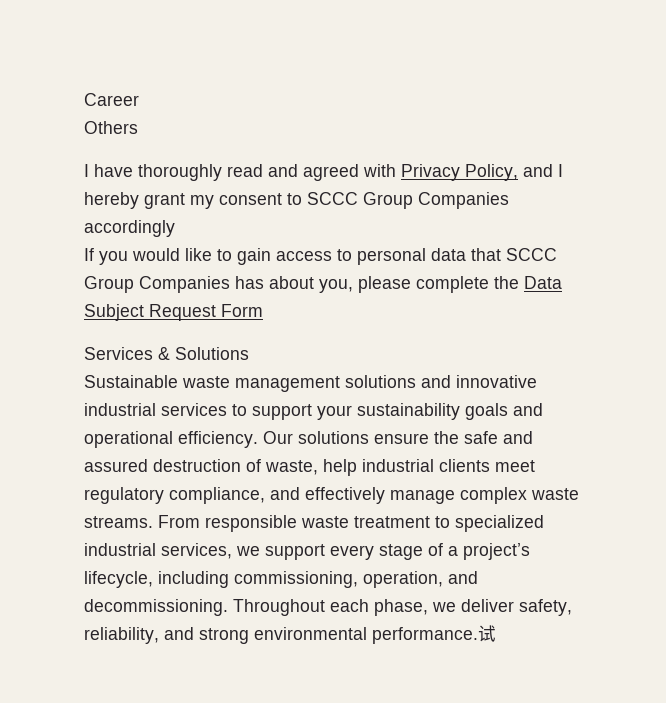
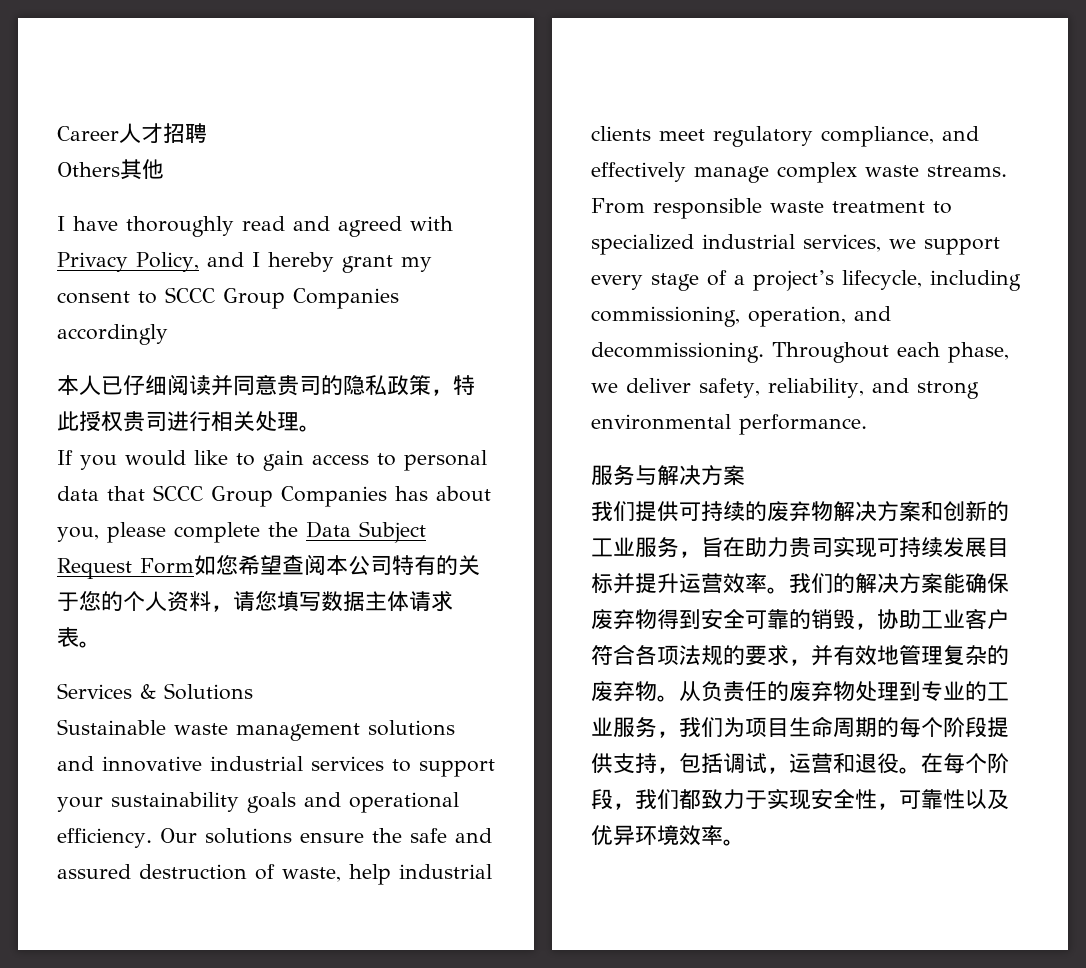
- Career
+ Career人才招聘
- Others
+ Others其他
+ 本人已仔细阅读并同意贵司的隐私政策，特此授权贵司进行相关处理。
- If you would like to gain access to personal data that SCCC Group Companies has about you, please complete the Data Subject Request Form
+ If you would like to gain access to personal data that SCCC Group Companies has about you, please complete the Data Subject Request Form如您希望查阅本公司特有的关于您的个人资料，请您填写数据主体请求表。
- Throughout each phase, we deliver safety, reliability, and strong environmental performance.试
+ Throughout each phase, we deliver safety, reliability, and strong environmental performance.
+ 服务与解决方案
+ 我们提供可持续的废弃物解决方案和创新的工业服务，旨在助力贵司实现可持续发展目标并提升运营效率。我们的解决方案能确保废弃物得到安全可靠的销毁，协助工业客户符合各项法规的要求，并有效地管理复杂的废弃物。从负责任的废弃物处理到专业的工业服务，我们为项目生命周期的每个阶段提供支持，包括调试，运营和退役。在每个阶段，我们都致力于实现安全性，可靠性以及优异环境效率。

